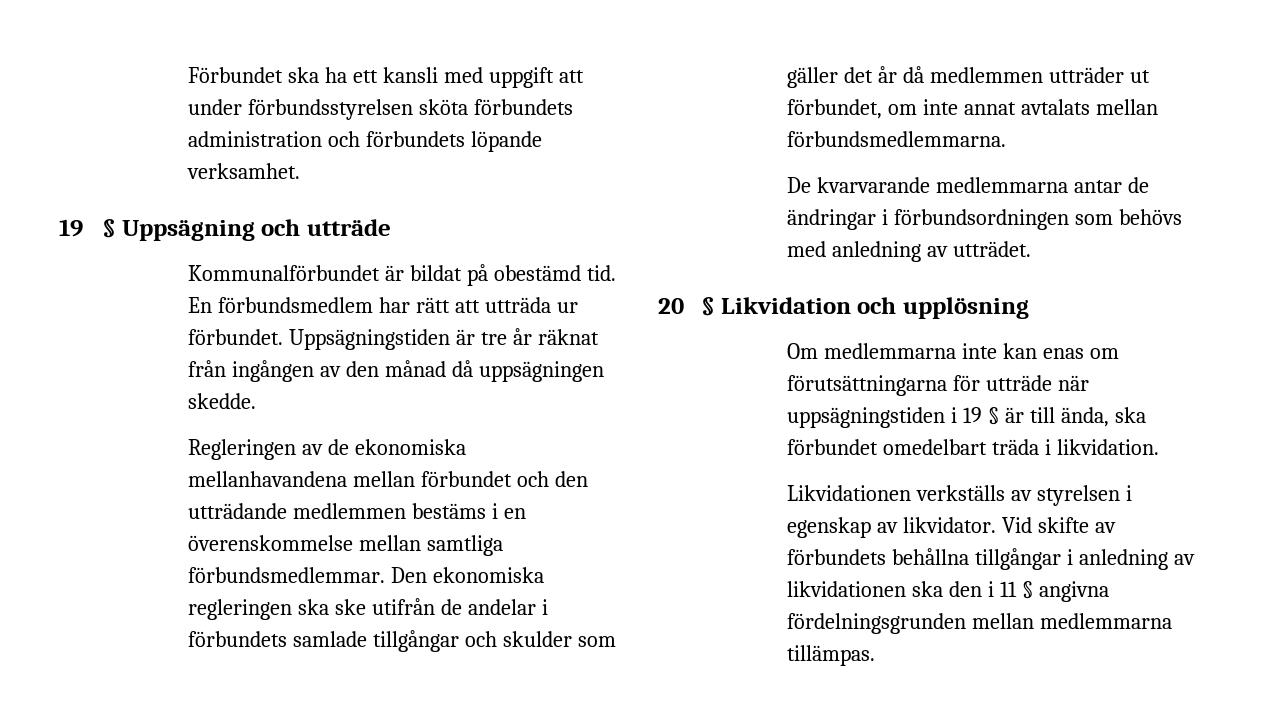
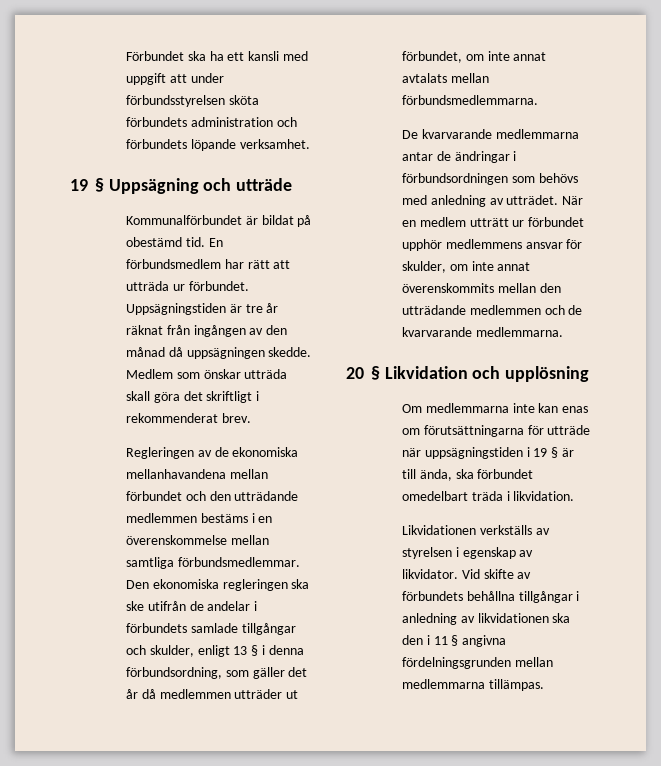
+ Medlem som önskar utträda skall göra det skriftligt i rekommenderat brev.
- Den ekonomiska regleringen ska ske utifrån de andelar i förbundets samlade tillgångar och skulder som gäller det år då medlemmen utträder ut förbundet, om inte annat avtalats mellan förbundsmedlemmarna.
+ Den ekonomiska regleringen ska ske utifrån de andelar i förbundets samlade tillgångar och skulder, enligt 13 § i denna förbundsordning, som gäller det år då medlemmen utträder ut förbundet, om inte annat avtalats mellan förbundsmedlemmarna.
+ När en medlem utträtt ur förbundet upphör medlemmens ansvar för skulder, om inte annat överenskommits mellan den utträdande medlemmen och de kvarvarande medlemmarna.

